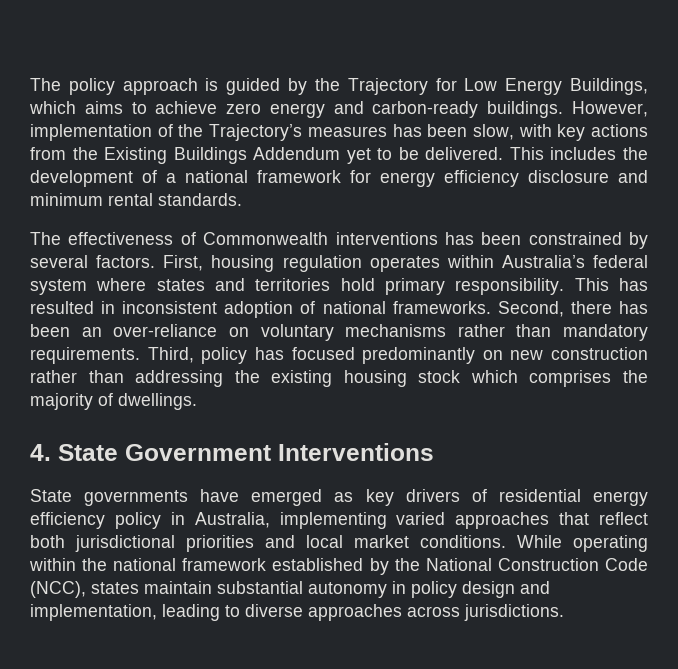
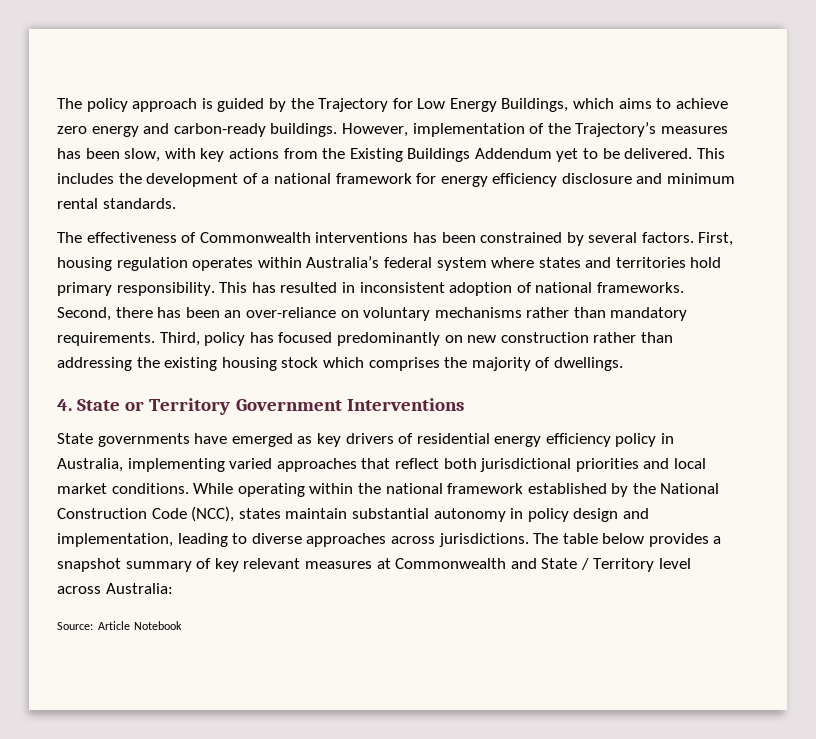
- 4. State Government Interventions
+ 4. State or Territory Government Interventions
+ The table below provides a snapshot summary of key relevant measures at Commonwealth and State / Territory level across Australia:
+ Source: Article Notebook

